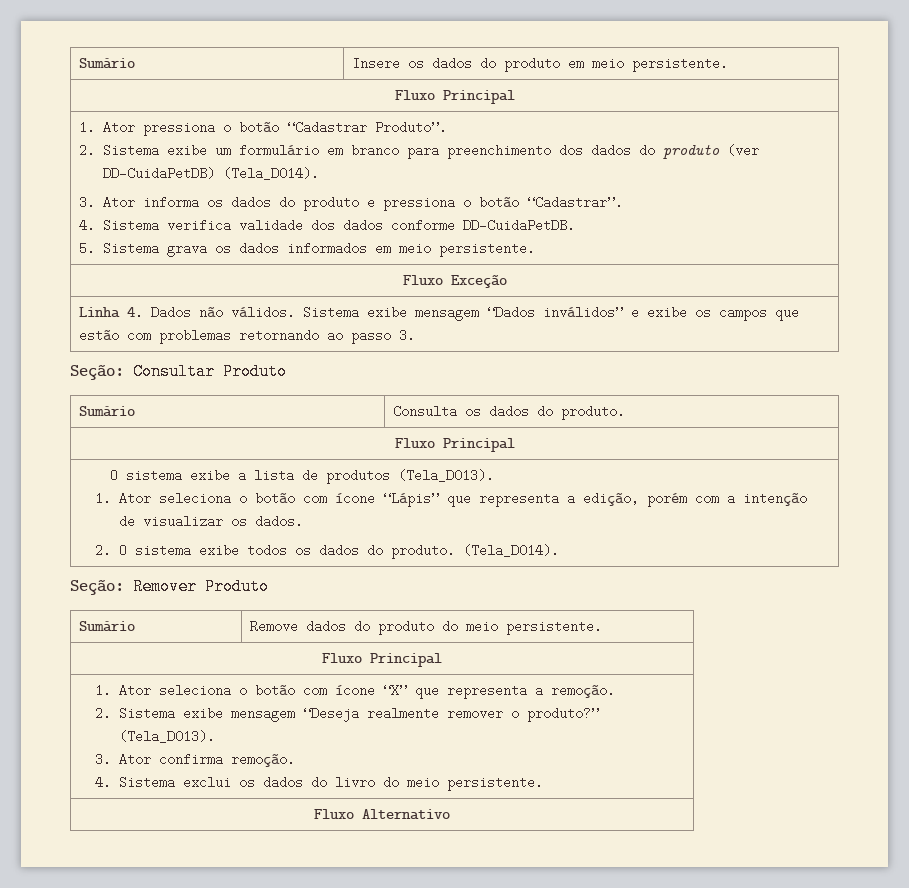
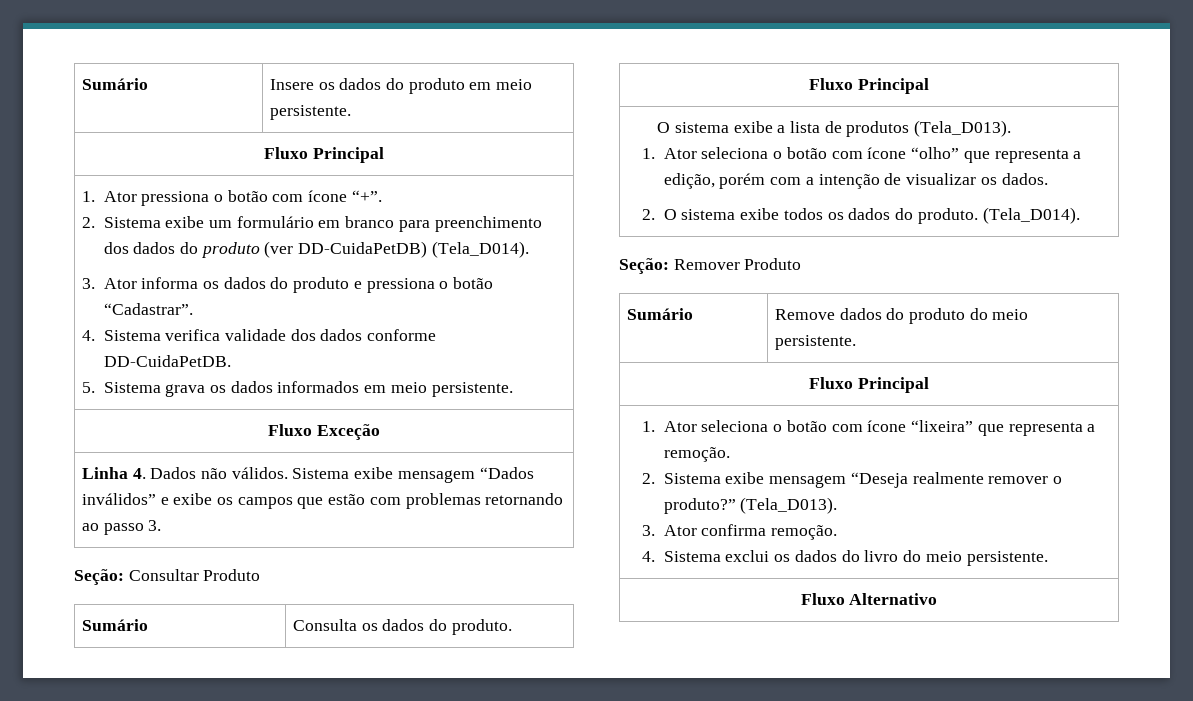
- 1. Ator pressiona o botão “Cadastrar Produto”.
+ 1. Ator pressiona o botão com ícone “+”.
  O sistema exibe a lista de produtos (Tela_D013).
- 1. Ator seleciona o botão com ícone “Lápis” que representa a edição, porém com a intenção de visualizar os dados.
+ 1. Ator seleciona o botão com ícone “olho” que representa a edição, porém com a intenção de visualizar os dados.
- 1. Ator seleciona o botão com ícone “X” que representa a remoção.
+ 1. Ator seleciona o botão com ícone “lixeira” que representa a remoção.

